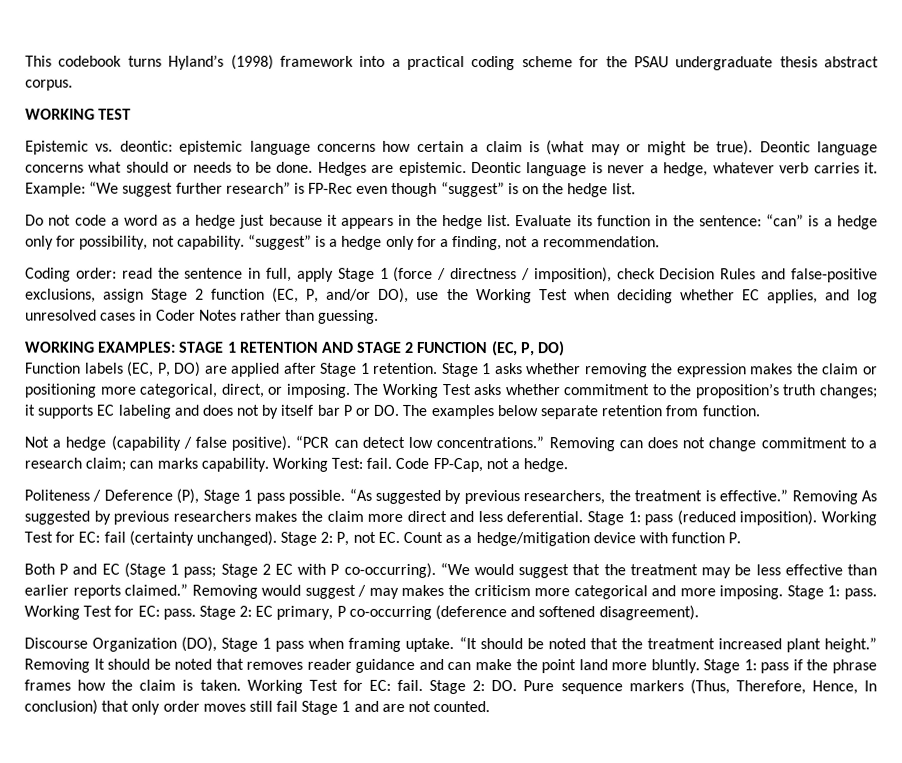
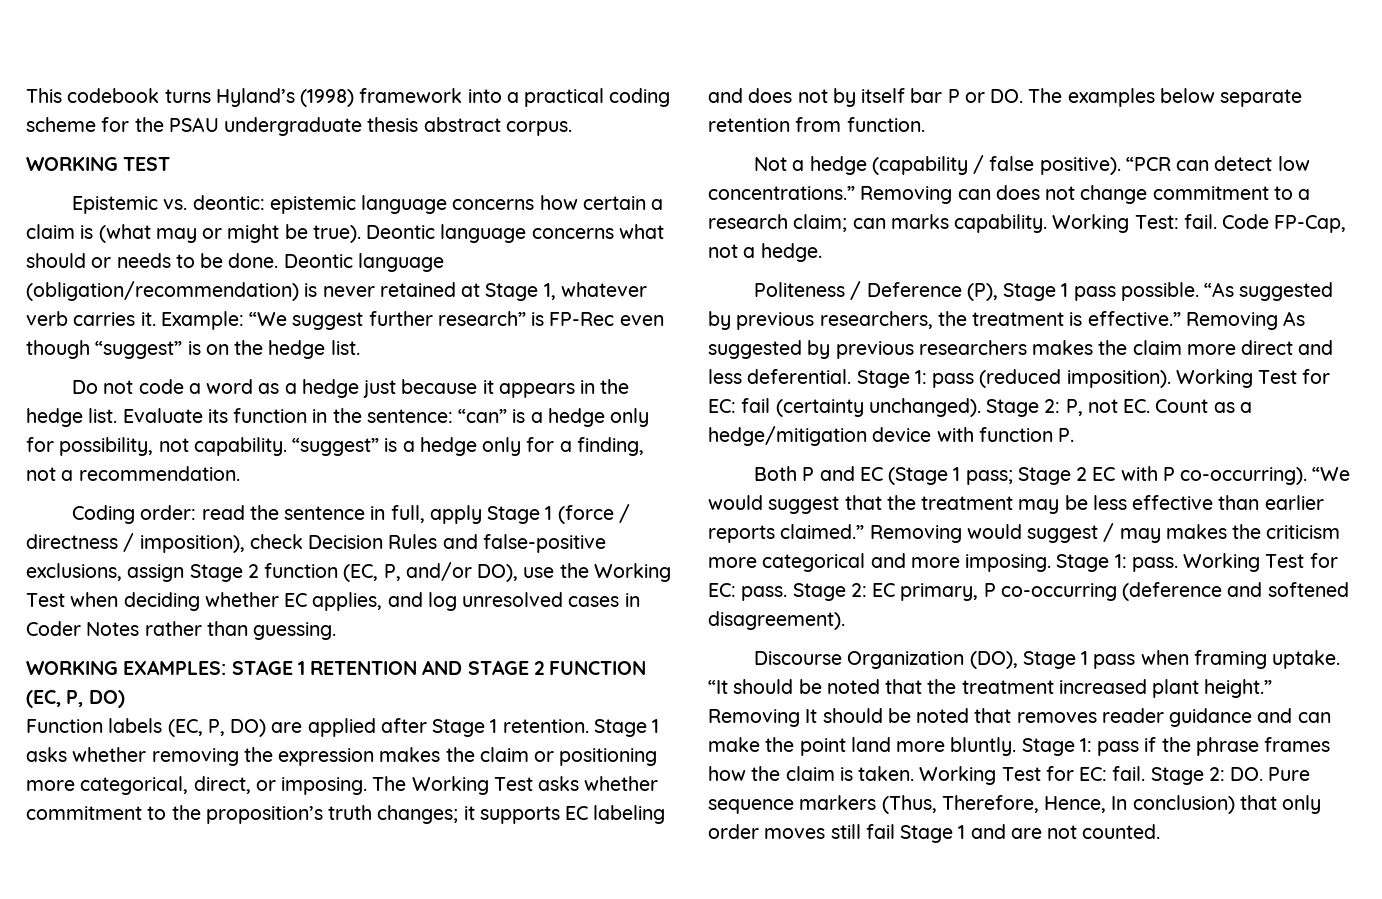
- Hedges are epistemic. Deontic language is never a hedge, whatever verb carries it.
+ Deontic language (obligation/recommendation) is never retained at Stage 1, whatever verb carries it.

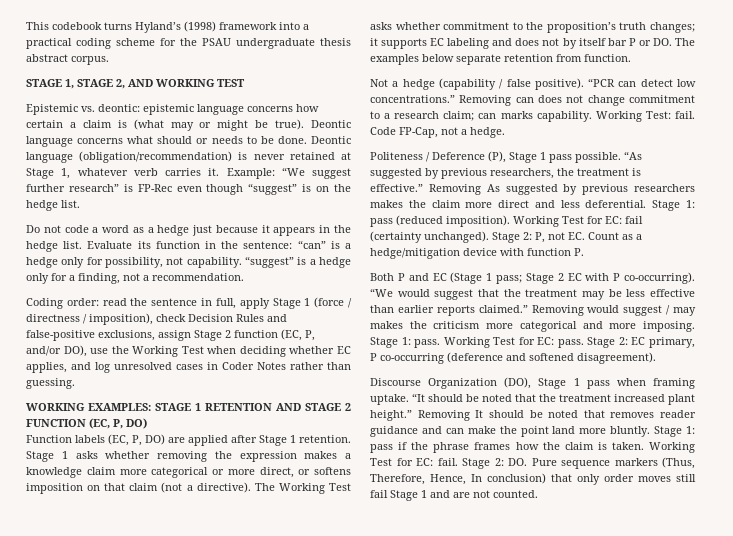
- WORKING TEST
+ STAGE 1, STAGE 2, AND WORKING TEST
- Stage 1 asks whether removing the expression makes the claim or positioning more categorical, direct, or imposing.
+ Stage 1 asks whether removing the expression makes a knowledge claim more categorical or more direct, or softens imposition on that claim (not a directive).

